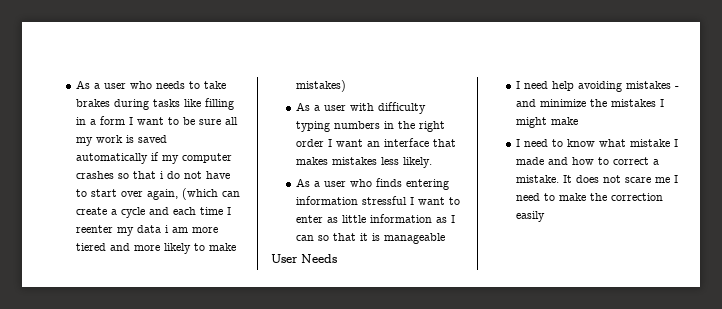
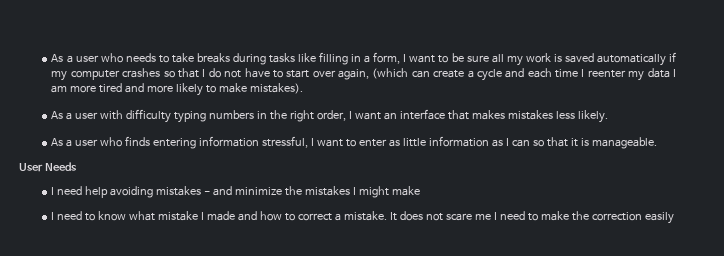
- As a user who needs to take brakes during tasks like filling in a form I want to be sure all my work is saved automatically if my computer crashes so that i do not have to start over again, (which can create a cycle and each time I reenter my data i am more tiered and more likely to make mistakes)
+ As a user who needs to take breaks during tasks like filling in a form, I want to be sure all my work is saved automatically if my computer crashes so that I do not have to start over again, (which can create a cycle and each time I reenter my data I am more tired and more likely to make mistakes).
- As a user with difficulty typing numbers in the right order I want an interface that makes mistakes less likely.
+ As a user with difficulty typing numbers in the right order, I want an interface that makes mistakes less likely.
- As a user who finds entering information stressful I want to enter as little information as I can so that it is manageable
+ As a user who finds entering information stressful, I want to enter as little information as I can so that it is manageable.

